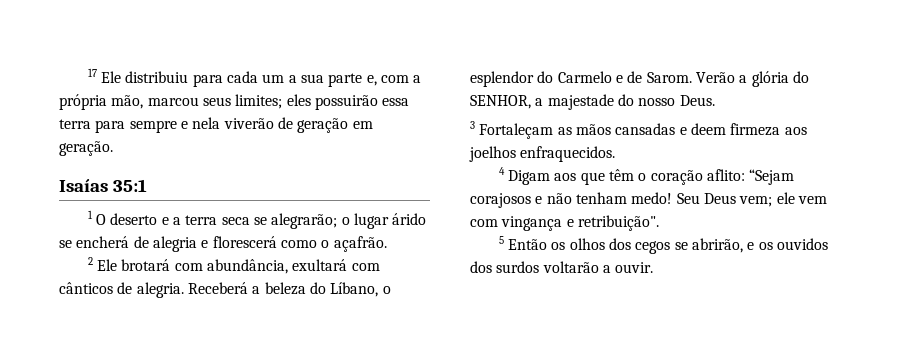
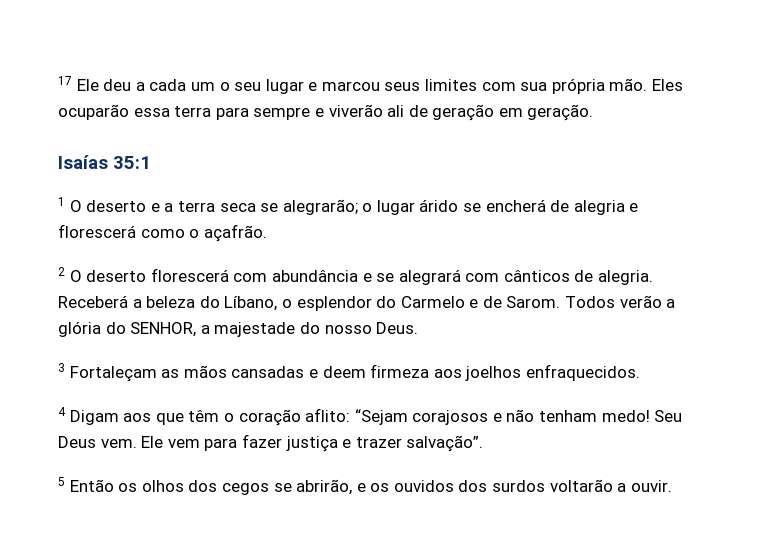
- 17 Ele distribuiu para cada um a sua parte e, com a própria mão, marcou seus limites; eles possuirão essa terra para sempre e nela viverão de geração em geração.
+ 17 Ele deu a cada um o seu lugar e marcou seus limites com sua própria mão. Eles ocuparão essa terra para sempre e viverão ali de geração em geração.
- 2 Ele brotará com abundância, exultará com cânticos de alegria.
+ 2 O deserto florescerá com abundância e se alegrará com cânticos de alegria.
- Verão a glória do SENHOR, a majestade do nosso Deus.
+ Todos verão a glória do SENHOR, a majestade do nosso Deus.
- Seu Deus vem; ele vem com vingança e retribuição".
+ Seu Deus vem. Ele vem para fazer justiça e trazer salvação”.

